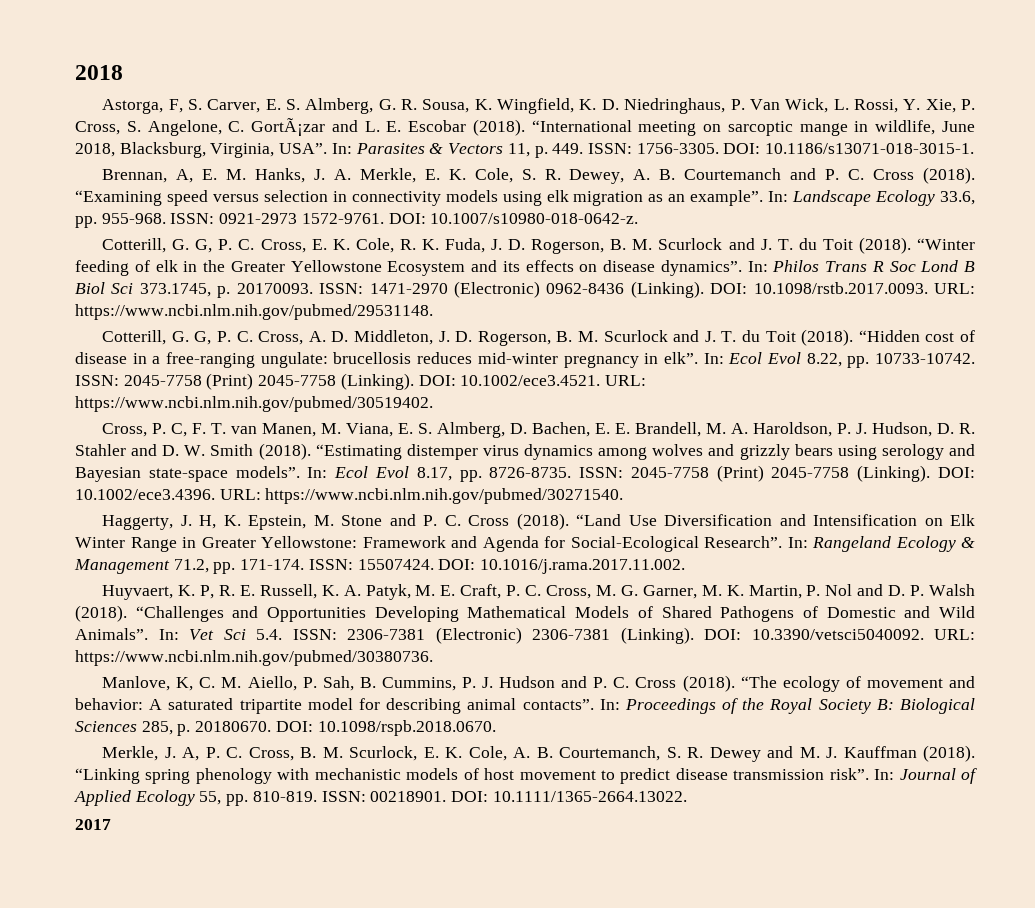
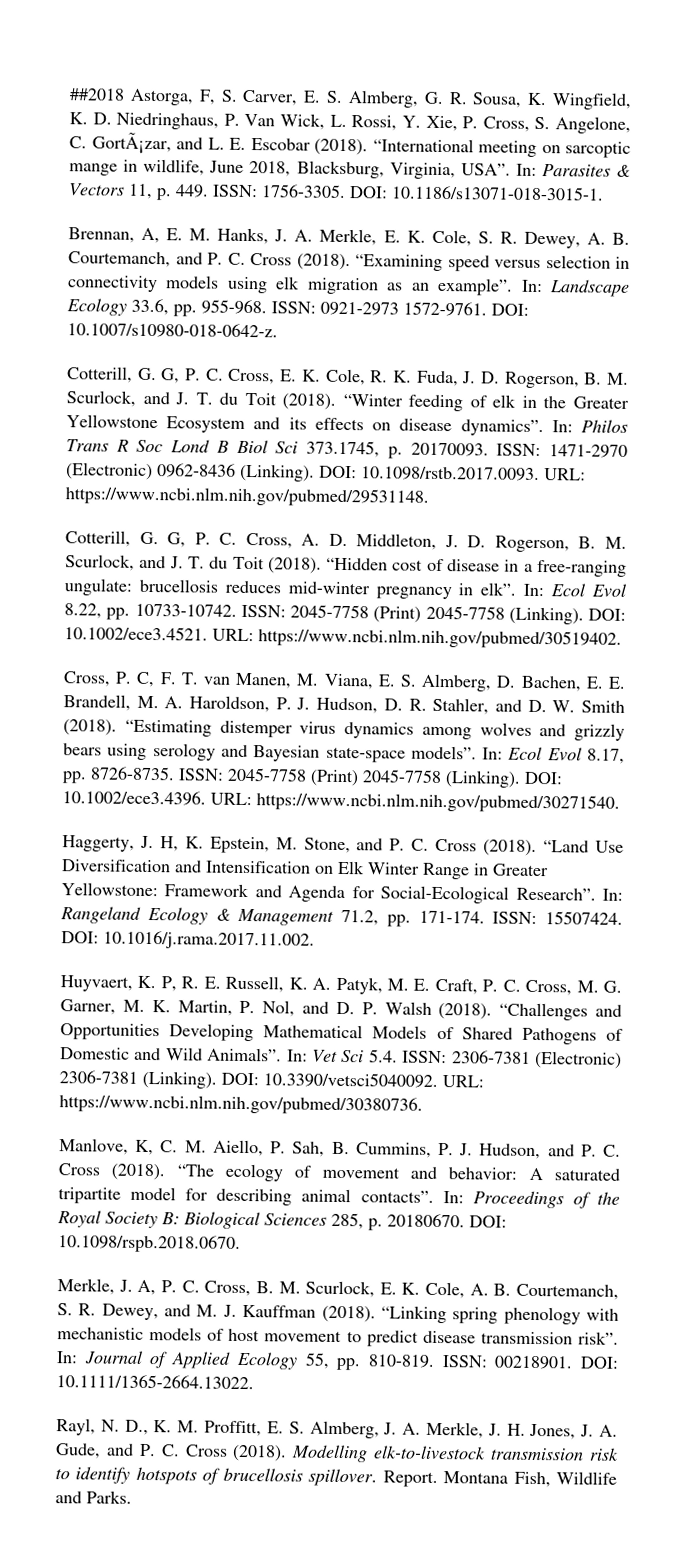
- 2018
- Astorga, F, S. Carver, E. S. Almberg, G. R. Sousa, K. Wingfield, K. D. Niedringhaus, P. Van Wick, L. Rossi, Y. Xie, P. Cross, S. Angelone, C. GortÃ¡zar and L. E. Escobar (2018).
+ ##2018 Astorga, F, S. Carver, E. S. Almberg, G. R. Sousa, K. Wingfield, K. D. Niedringhaus, P. Van Wick, L. Rossi, Y. Xie, P. Cross, S. Angelone, C. GortÃ¡zar, and L. E. Escobar (2018).
- Brennan, A, E. M. Hanks, J. A. Merkle, E. K. Cole, S. R. Dewey, A. B. Courtemanch and P. C. Cross (2018).
+ Brennan, A, E. M. Hanks, J. A. Merkle, E. K. Cole, S. R. Dewey, A. B. Courtemanch, and P. C. Cross (2018).
- Cotterill, G. G, P. C. Cross, E. K. Cole, R. K. Fuda, J. D. Rogerson, B. M. Scurlock and J. T. du Toit (2018).
+ Cotterill, G. G, P. C. Cross, E. K. Cole, R. K. Fuda, J. D. Rogerson, B. M. Scurlock, and J. T. du Toit (2018).
- Cotterill, G. G, P. C. Cross, A. D. Middleton, J. D. Rogerson, B. M. Scurlock and J. T. du Toit (2018).
+ Cotterill, G. G, P. C. Cross, A. D. Middleton, J. D. Rogerson, B. M. Scurlock, and J. T. du Toit (2018).
- Cross, P. C, F. T. van Manen, M. Viana, E. S. Almberg, D. Bachen, E. E. Brandell, M. A. Haroldson, P. J. Hudson, D. R. Stahler and D. W. Smith (2018).
+ Cross, P. C, F. T. van Manen, M. Viana, E. S. Almberg, D. Bachen, E. E. Brandell, M. A. Haroldson, P. J. Hudson, D. R. Stahler, and D. W. Smith (2018).
- Haggerty, J. H, K. Epstein, M. Stone and P. C. Cross (2018).
+ Haggerty, J. H, K. Epstein, M. Stone, and P. C. Cross (2018).
- Huyvaert, K. P, R. E. Russell, K. A. Patyk, M. E. Craft, P. C. Cross, M. G. Garner, M. K. Martin, P. Nol and D. P. Walsh (2018).
+ Huyvaert, K. P, R. E. Russell, K. A. Patyk, M. E. Craft, P. C. Cross, M. G. Garner, M. K. Martin, P. Nol, and D. P. Walsh (2018).
- Manlove, K, C. M. Aiello, P. Sah, B. Cummins, P. J. Hudson and P. C. Cross (2018).
+ Manlove, K, C. M. Aiello, P. Sah, B. Cummins, P. J. Hudson, and P. C. Cross (2018).
- Merkle, J. A, P. C. Cross, B. M. Scurlock, E. K. Cole, A. B. Courtemanch, S. R. Dewey and M. J. Kauffman (2018).
+ Merkle, J. A, P. C. Cross, B. M. Scurlock, E. K. Cole, A. B. Courtemanch, S. R. Dewey, and M. J. Kauffman (2018).
- 2017
+ Rayl, N. D., K. M. Proffitt, E. S. Almberg, J. A. Merkle, J. H. Jones, J. A. Gude, and P. C. Cross (2018). Modelling elk-to-livestock transmission risk to identify hotspots of brucellosis spillover. Report. Montana Fish, Wildlife and Parks.

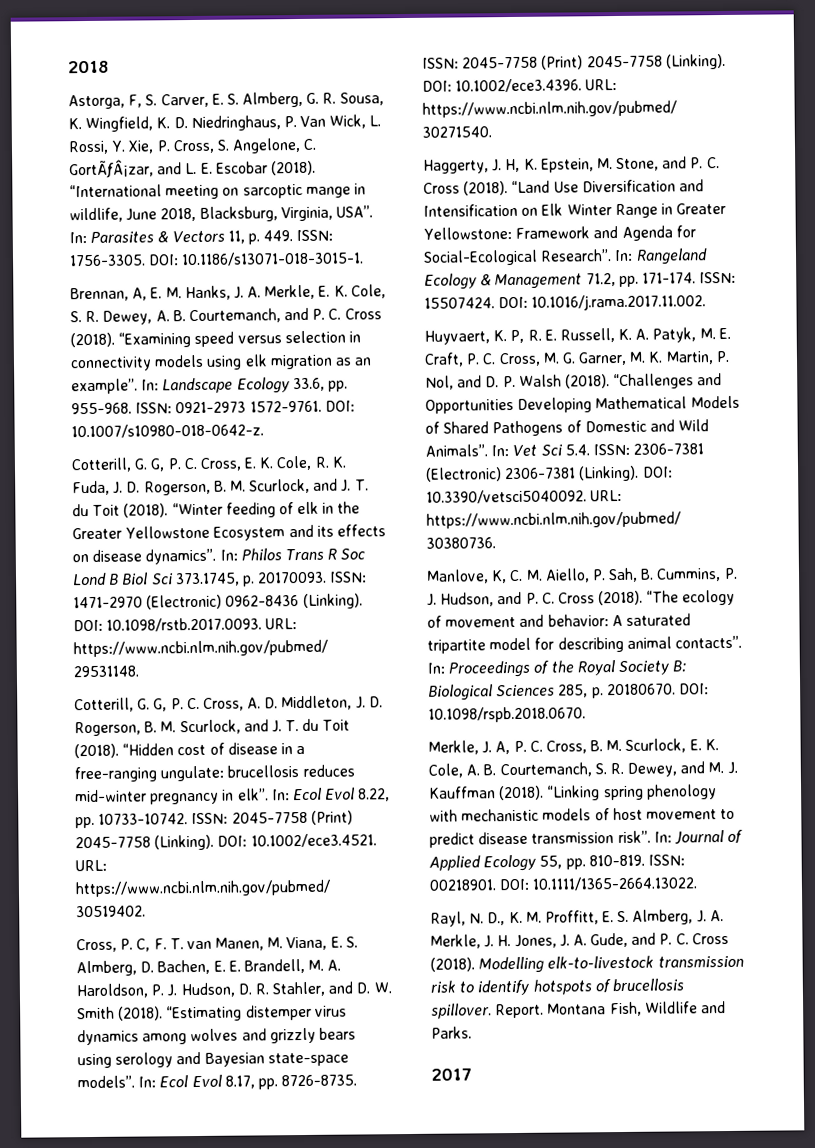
- ##2018 Astorga, F, S. Carver, E. S. Almberg, G. R. Sousa, K. Wingfield, K. D. Niedringhaus, P. Van Wick, L. Rossi, Y. Xie, P. Cross, S. Angelone, C. GortÃ¡zar, and L. E. Escobar (2018).
+ 2018
+ Astorga, F, S. Carver, E. S. Almberg, G. R. Sousa, K. Wingfield, K. D. Niedringhaus, P. Van Wick, L. Rossi, Y. Xie, P. Cross, S. Angelone, C. GortÃƒÂ¡zar, and L. E. Escobar (2018).
+ 2017

